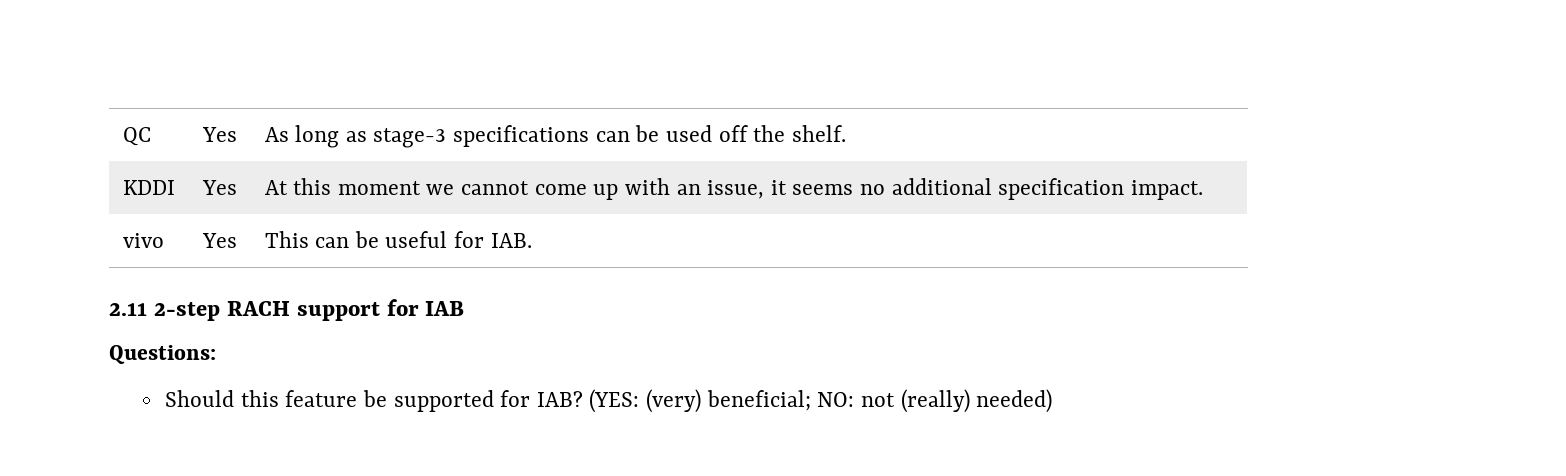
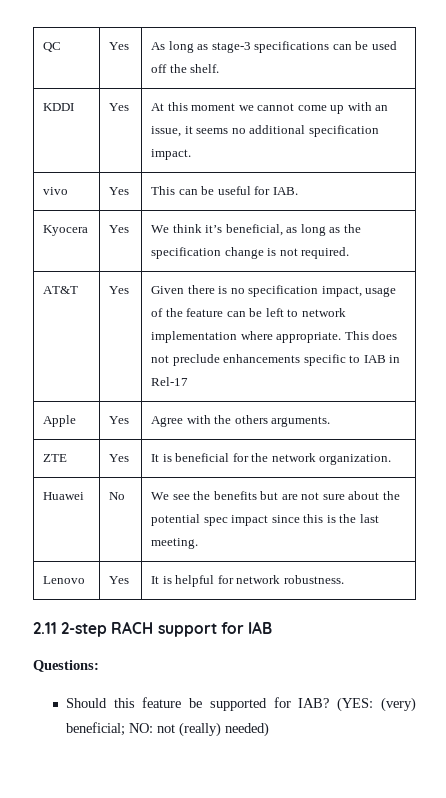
+ Kyocera | Yes | We think it’s beneficial, as long as the specification change is not required.
+ AT&T | Yes | Given there is no specification impact, usage of the feature can be left to network implementation where appropriate. This does not preclude enhancements specific to IAB in Rel-17
+ Apple | Yes | Agree with the others arguments.
+ ZTE | Yes | It is beneficial for the network organization.
+ Huawei | No | We see the benefits but are not sure about the potential spec impact since this is the last meeting.
+ Lenovo | Yes | It is helpful for network robustness.

